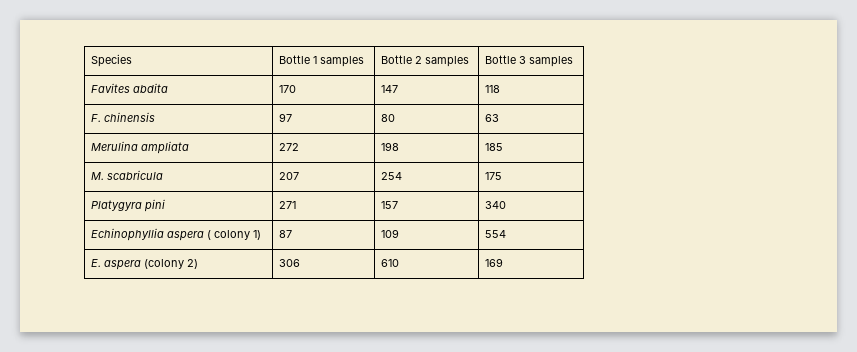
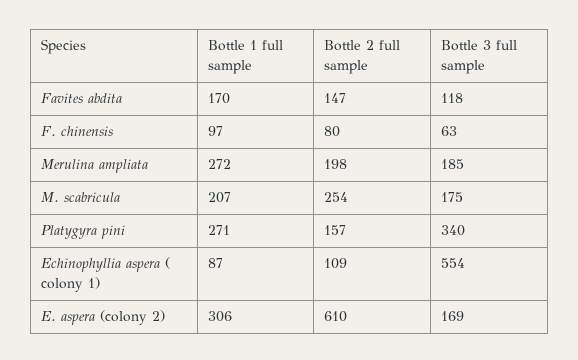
- Species | Bottle 1 samples | Bottle 2 samples | Bottle 3 samples
+ Species | Bottle 1 full sample | Bottle 2 full sample | Bottle 3 full sample

